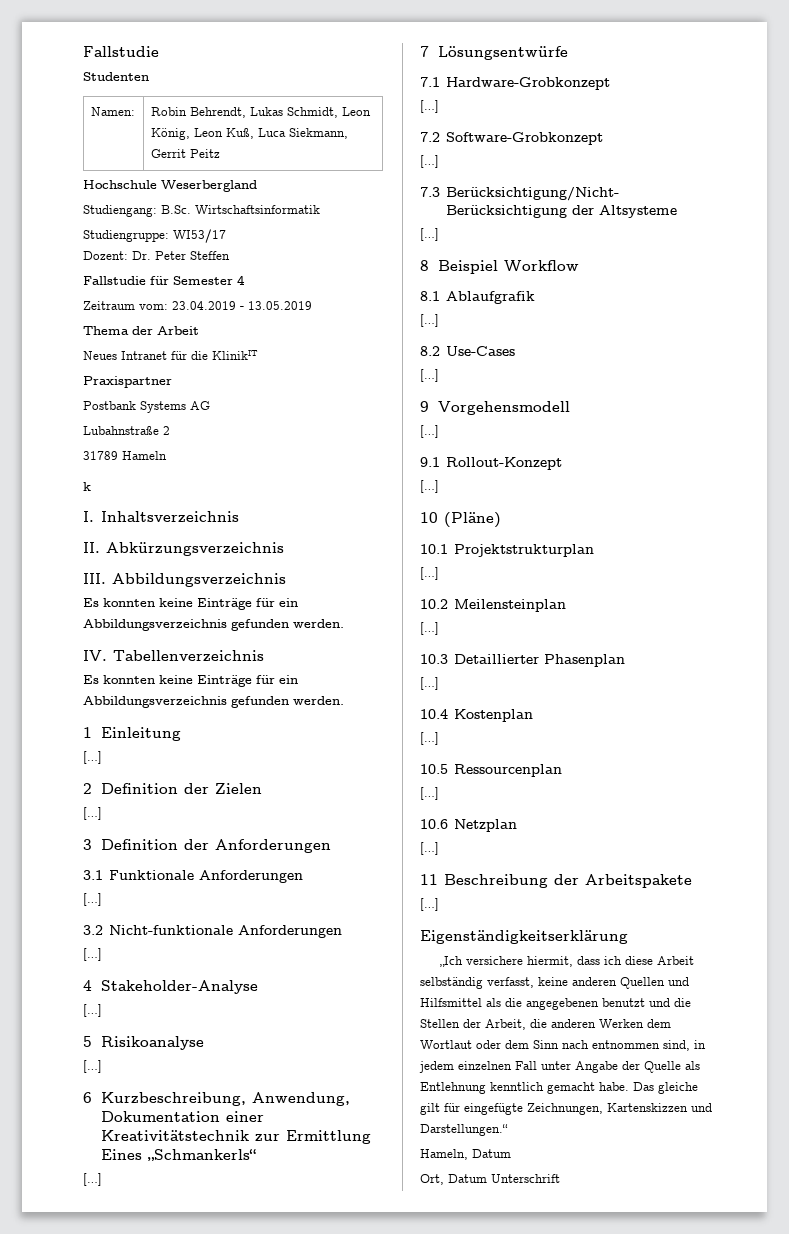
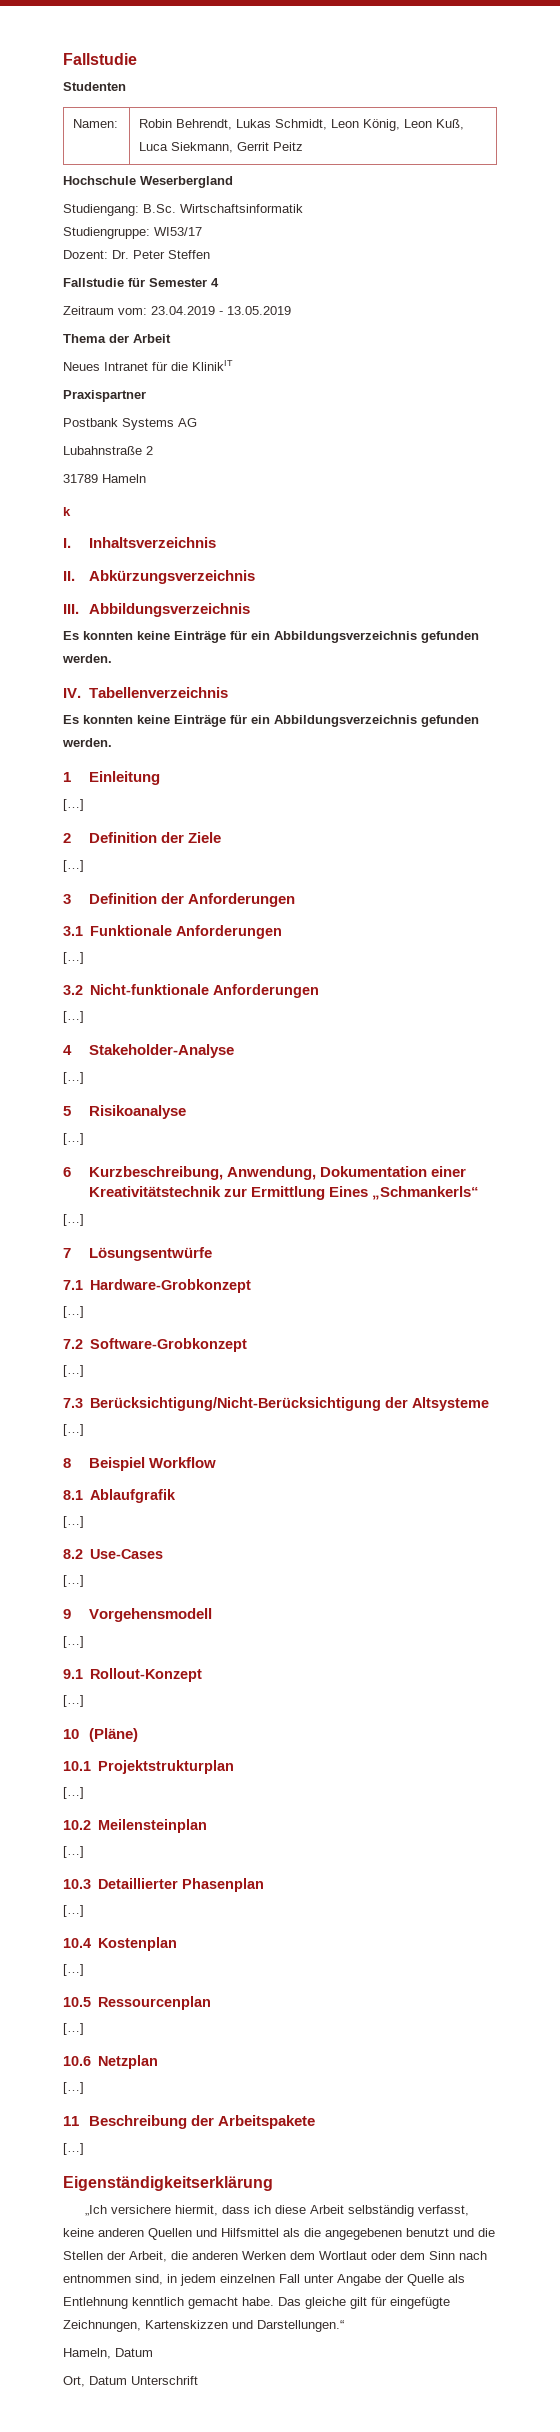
- 2 Definition der Zielen
+ 2 Definition der Ziele

